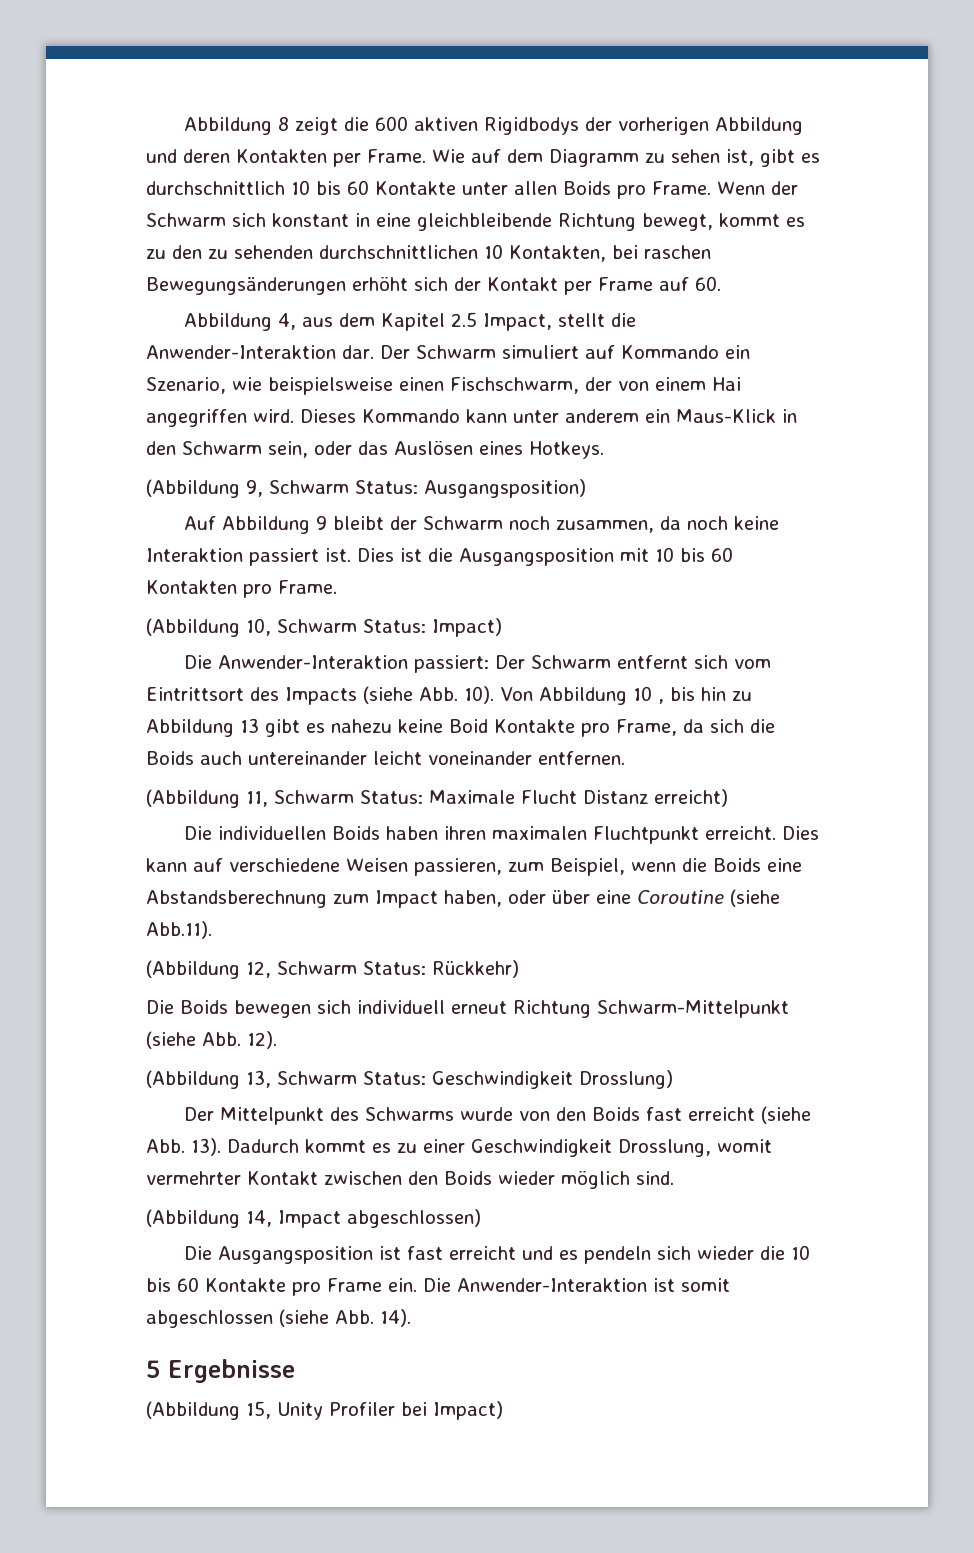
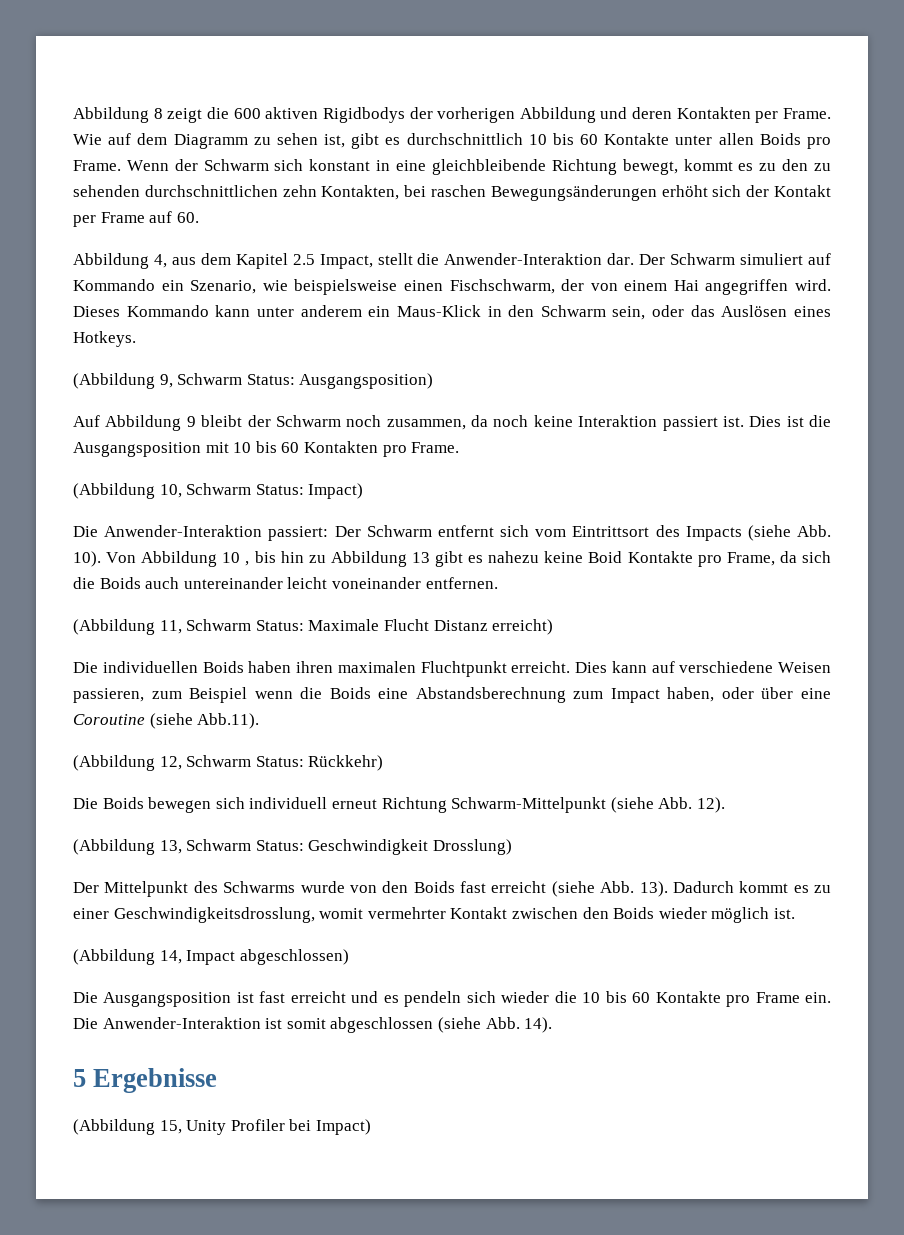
- Wenn der Schwarm sich konstant in eine gleichbleibende Richtung bewegt, kommt es zu den zu sehenden durchschnittlichen 10 Kontakten, bei raschen Bewegungsänderungen erhöht sich der Kontakt per Frame auf 60.
+ Wenn der Schwarm sich konstant in eine gleichbleibende Richtung bewegt, kommt es zu den zu sehenden durchschnittlichen zehn Kontakten, bei raschen Bewegungsänderungen erhöht sich der Kontakt per Frame auf 60.
- Dies kann auf verschiedene Weisen passieren, zum Beispiel, wenn die Boids eine Abstandsberechnung zum Impact haben, oder über eine Coroutine (siehe Abb.11).
+ Dies kann auf verschiedene Weisen passieren, zum Beispiel wenn die Boids eine Abstandsberechnung zum Impact haben, oder über eine Coroutine (siehe Abb.11).
- Dadurch kommt es zu einer Geschwindigkeit Drosslung, womit vermehrter Kontakt zwischen den Boids wieder möglich sind.
+ Dadurch kommt es zu einer Geschwindigkeitsdrosslung, womit vermehrter Kontakt zwischen den Boids wieder möglich ist.

